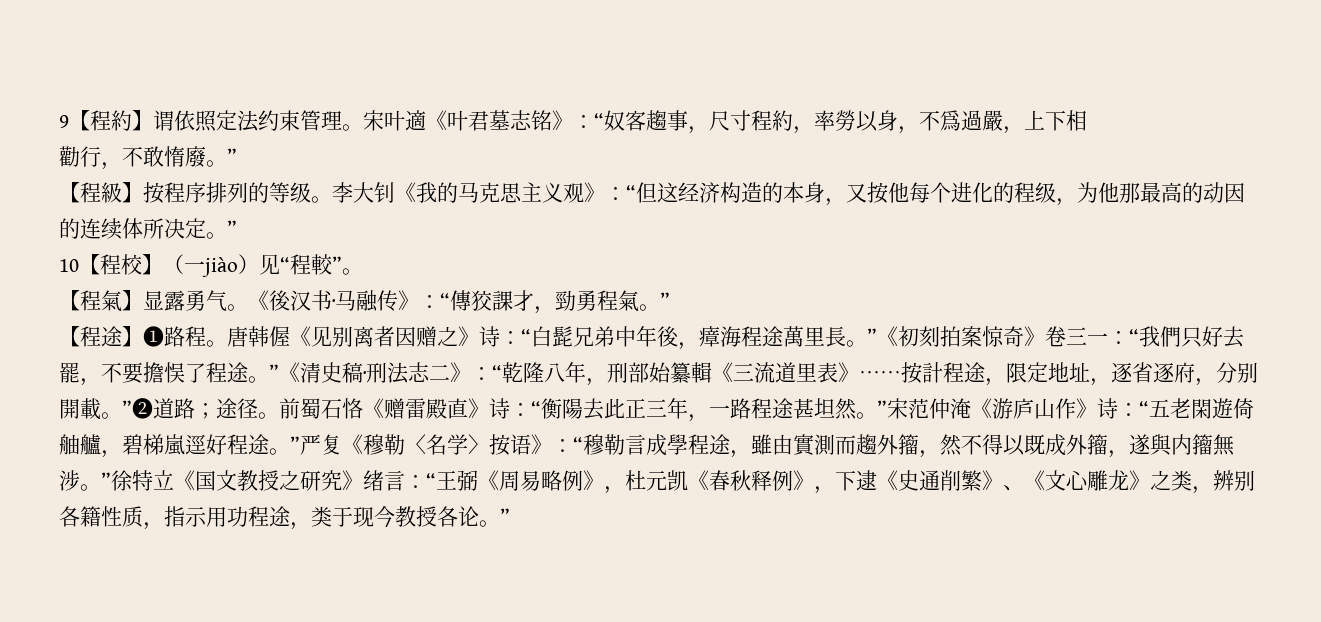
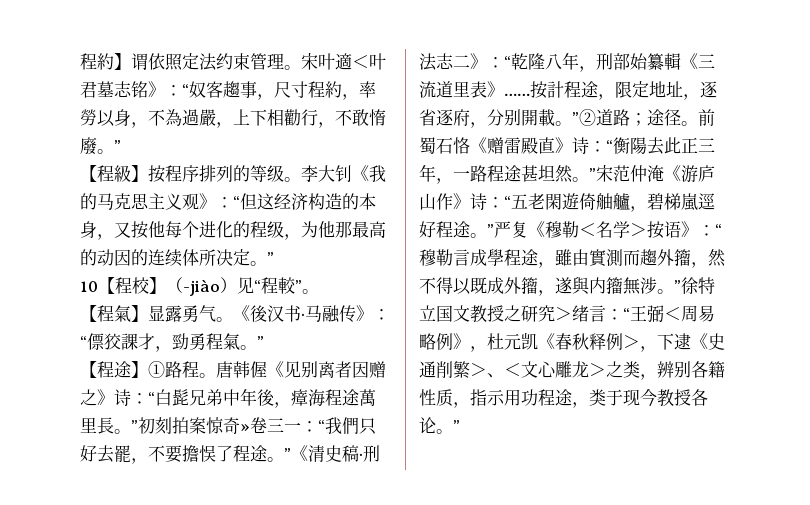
- 9【程約】谓依照定法约束管理。
+ 程約】谓依照定法约束管理。
- 宋叶適《叶君墓志铭》：“奴客趨事，尺寸程約，率勞以身，不爲過嚴，上下相
- 勸行，不敢惰廢。”
+ 宋叶適＜叶君墓志铭》：“奴客趨事，尺寸程約，率勞以身，不為過嚴，上下相勸行，不敢惰廢。”
- 10【程校】（一jiào）见“程較”。
+ 10【程校】（-jiào）见“程較”。
- 《後汉书·马融传》：“傳狡課才，勁勇程氣。”
+ 《後汉书·马融传》：“僄狡課才，勁勇程氣。”
- 【程途】❶路程。
+ 【程途】①路程。
- 唐韩偓《见别离者因赠之》诗：“白髭兄弟中年後，瘴海程途萬里長。”《初刻拍案惊奇》卷三一：“我們只好去罷，不要擔悮了程途。”《清史稿·刑法志二》：“乾隆八年，刑部始纂輯《三流道里表》⋯⋯按計程途，限定地址，逐省逐府，分别開載。”❷道路；途径。
+ 唐韩偓《见别离者因赠之》诗：“白髭兄弟中年後，瘴海程途萬里長。”初刻拍案惊奇»卷三一：“我們只好去罷，不要擔悮了程途。”《清史稿·刑法志二》：“乾隆八年，刑部始纂輯《三流道里表》……按計程途，限定地址，逐省逐府，分别開載。”②道路；途径。
- “五老閑遊倚舳艫，碧梯嵐逕好程途。”严复《穆勒〈名学〉按语》：
+ “五老閑遊倚舳艫，碧梯嵐逕好程途。”严复《穆勒＜名学＞按语》：
- “穆勒言成學程途，雖由實測而趨外籀，然不得以既成外籀，遂與内籀無涉。”徐特立《国文教授之研究》绪言：
+ “穆勒言成學程途，雖由實測而趨外籀，然不得以既成外籀，遂與内籀無涉。”徐特立国文教授之研究＞绪言：
- “王弼《周易略例》，杜元凯《春秋释例》，下逮《史通削繁》、《文心雕龙》之类，辨别各籍性质，指示用功程途，类于现今教授各论。”
+ “王弼＜周易略例》，杜元凯《春秋释例＞，下逮《史通削繁＞、＜文心雕龙＞之类，辨别各籍性质，指示用功程途，类于现今教授各论。”

